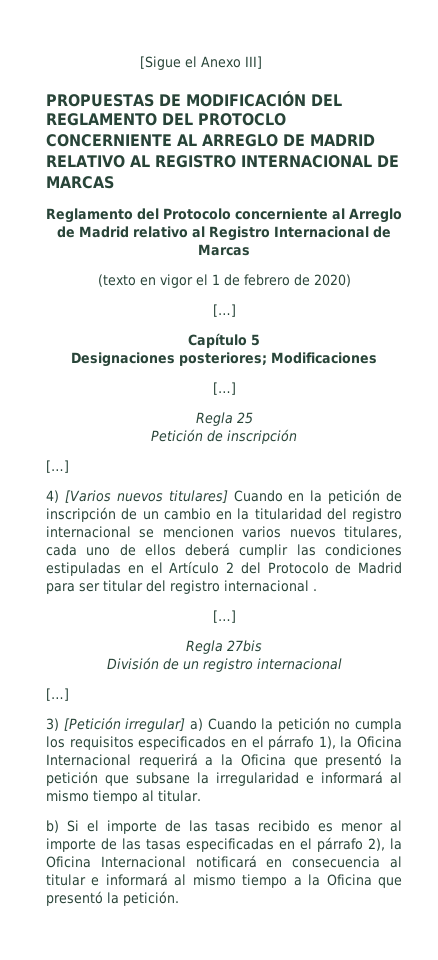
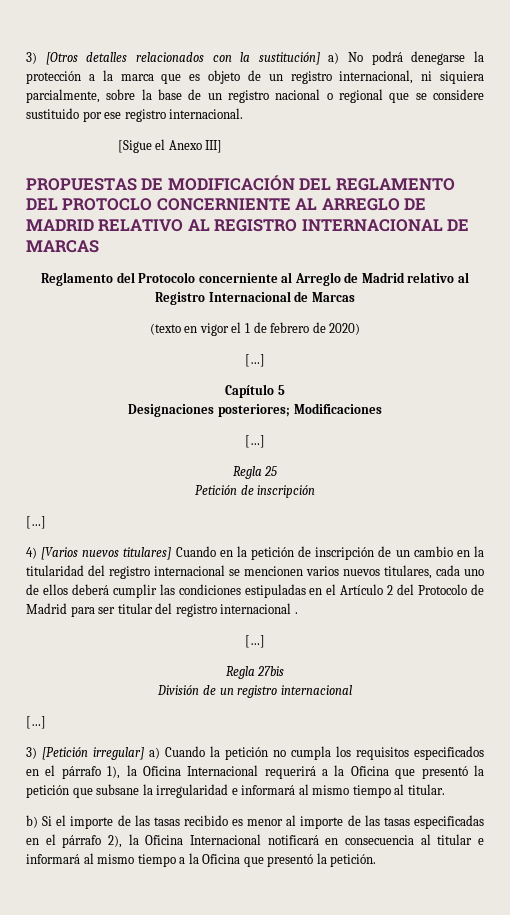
+ 3) [Otros detalles relacionados con la sustitución] a) No podrá denegarse la protección a la marca que es objeto de un registro internacional, ni siquiera parcialmente, sobre la base de un registro nacional o regional que se considere sustituido por ese registro internacional.

